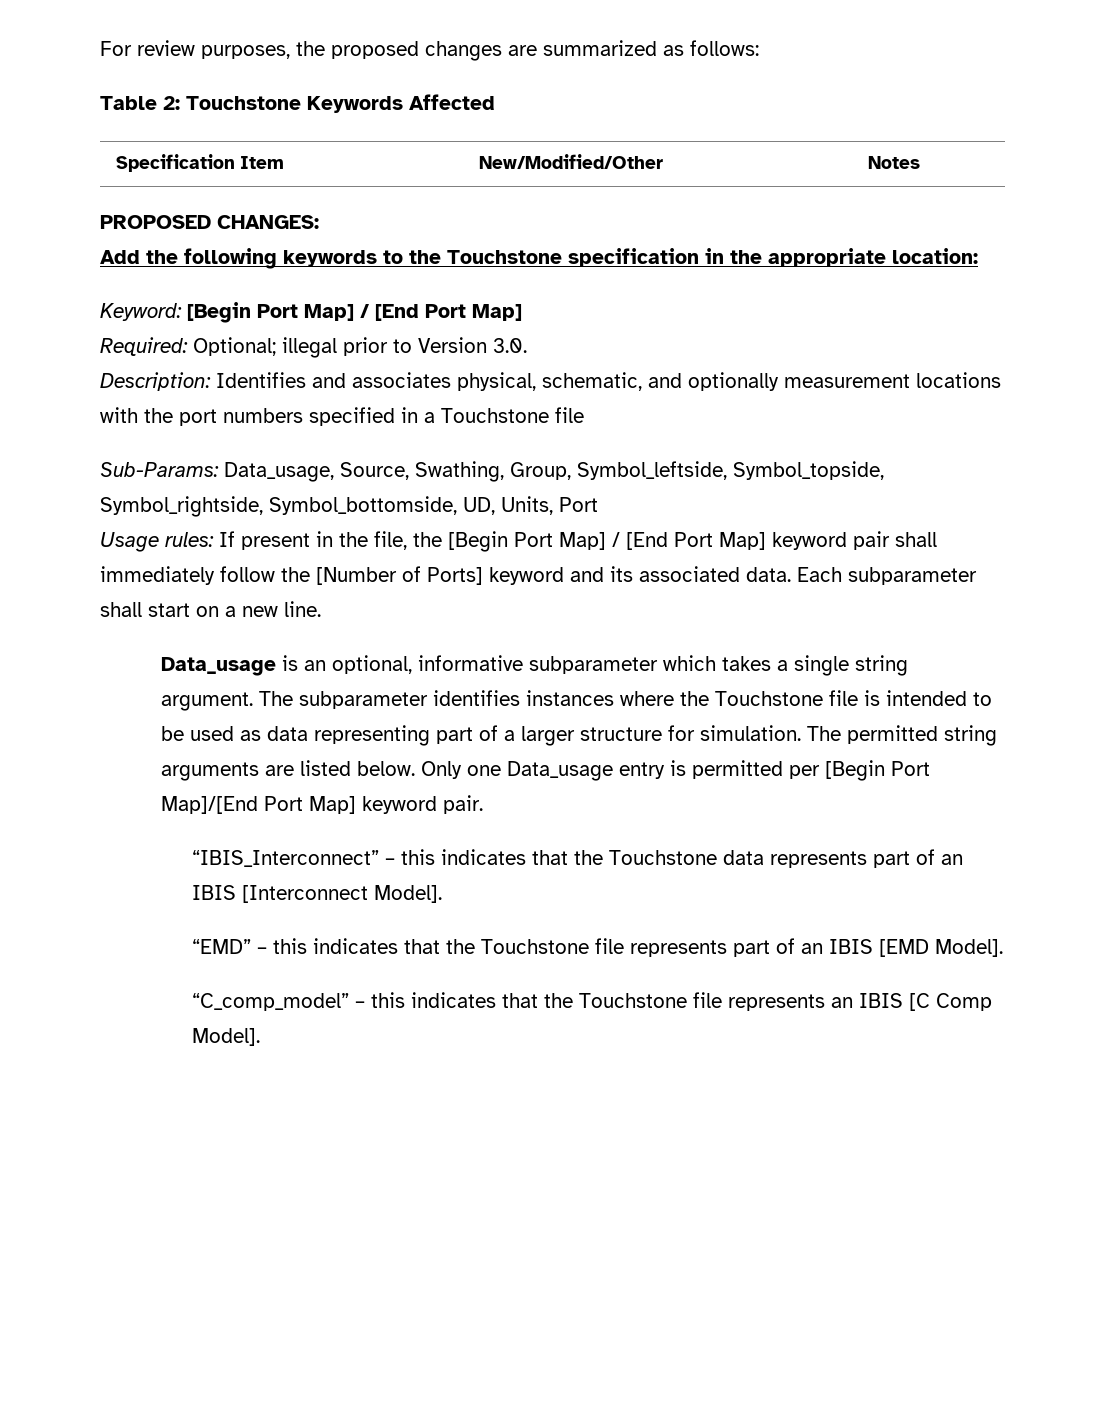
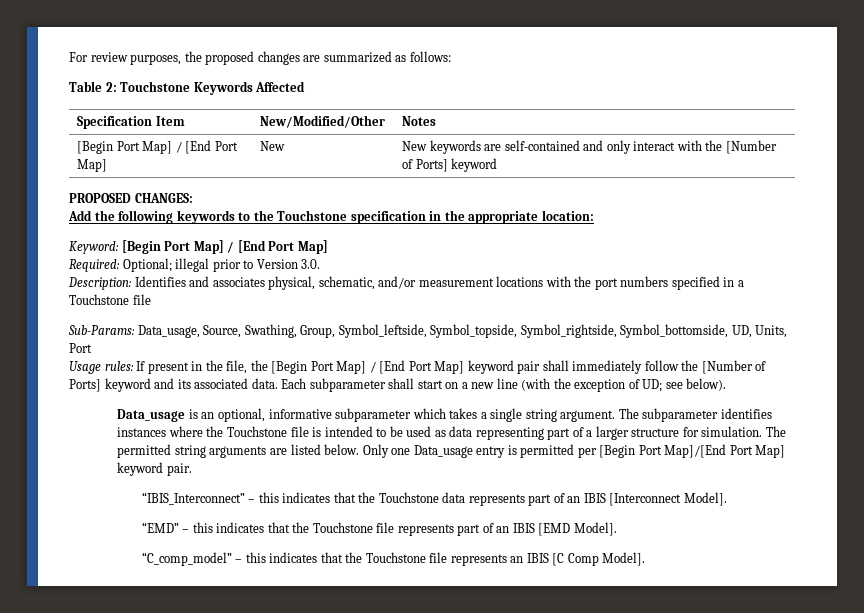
+ [Begin Port Map] / [End Port Map] | New | New keywords are self-contained and only interact with the [Number of Ports] keyword
- Description: Identifies and associates physical, schematic, and optionally measurement locations with the port numbers specified in a Touchstone file
+ Description: Identifies and associates physical, schematic, and/or measurement locations with the port numbers specified in a Touchstone file
- Each subparameter shall start on a new line.
+ Each subparameter shall start on a new line (with the exception of UD; see below).

